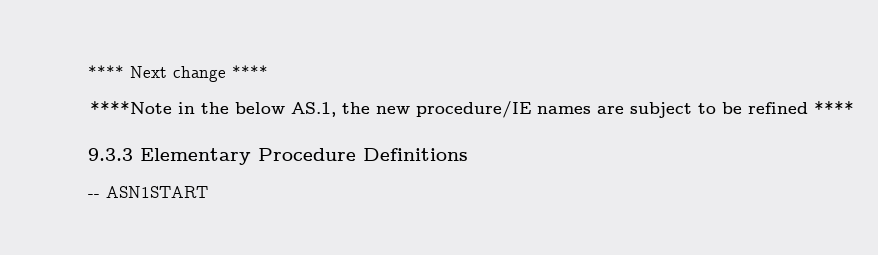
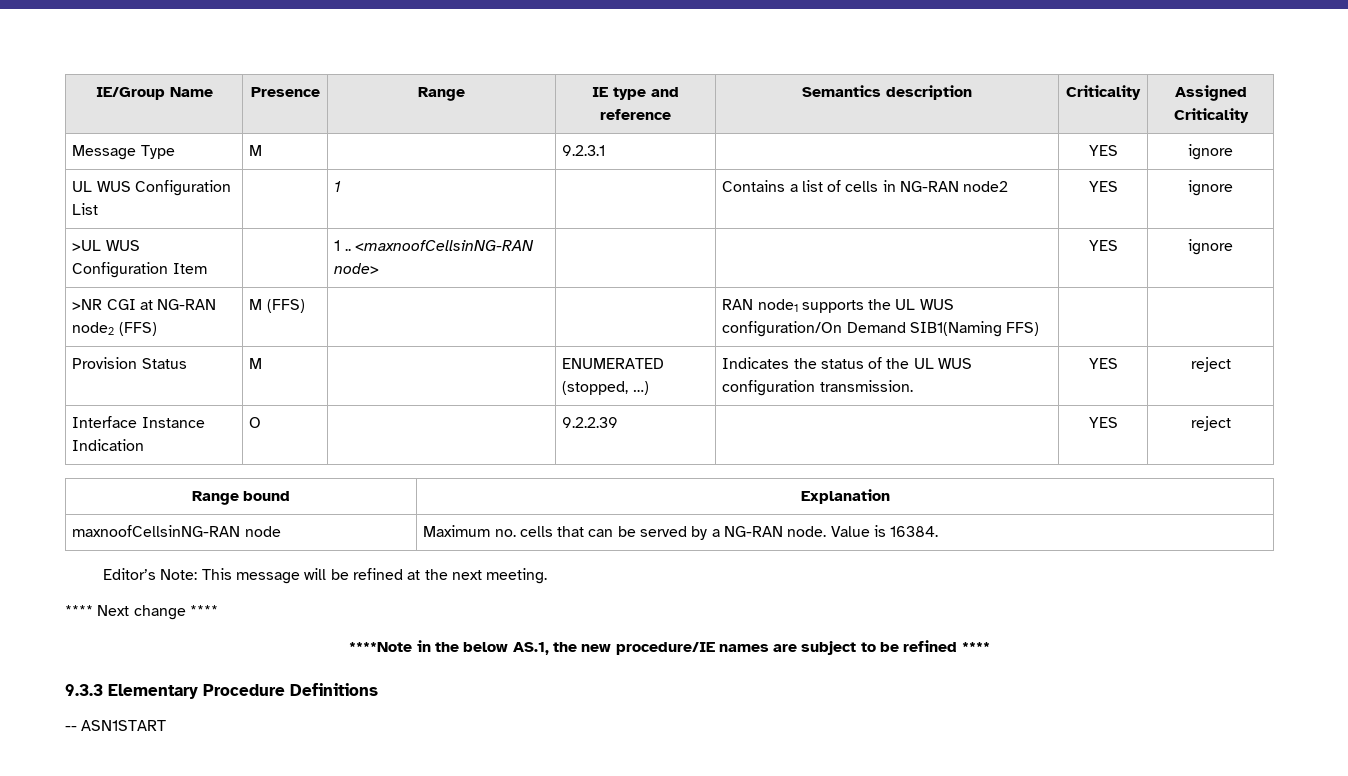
+ IE/Group Name | Presence | Range | IE type and reference | Semantics description | Criticality | Assigned Criticality
+ Message Type | M | | 9.2.3.1 | | YES | ignore
+ UL WUS Configuration List | | 1 | | Contains a list of cells in NG-RAN node2 | YES | ignore
+ >UL WUS Configuration Item | | 1 .. <maxnoofCellsinNG-RAN node> | | | YES | ignore
+ >NR CGI at NG-RAN node2 (FFS) | M (FFS) | | | RAN node1 supports the UL WUS configuration/On Demand SIB1(Naming FFS) | |
+ Provision Status | M | | ENUMERATED (stopped, …) | Indicates the status of the UL WUS configuration transmission. | YES | reject
+ Interface Instance Indication | O | | 9.2.2.39 | | YES | reject
+ Range bound | Explanation
+ maxnoofCellsinNG-RAN node | Maximum no. cells that can be served by a NG-RAN node. Value is 16384.
+ Editor’s Note: This message will be refined at the next meeting.

